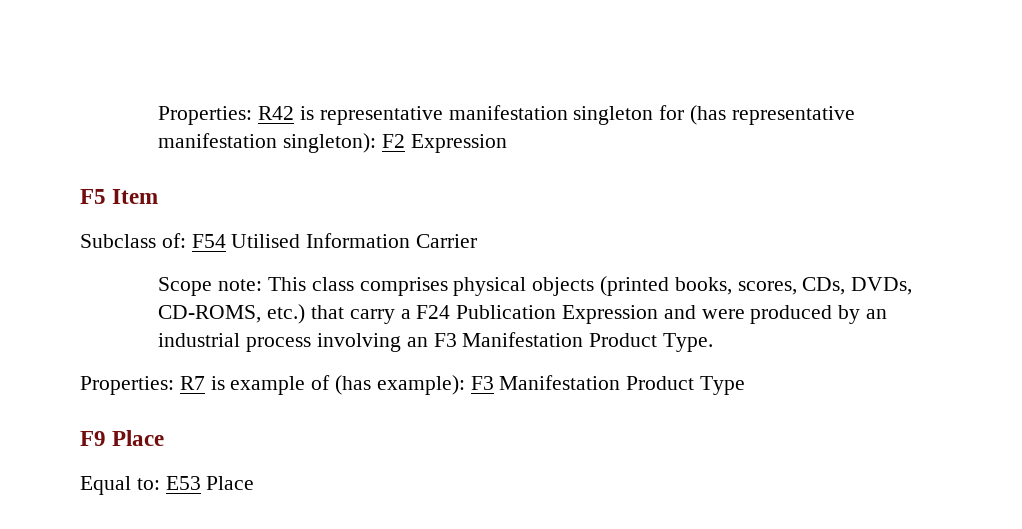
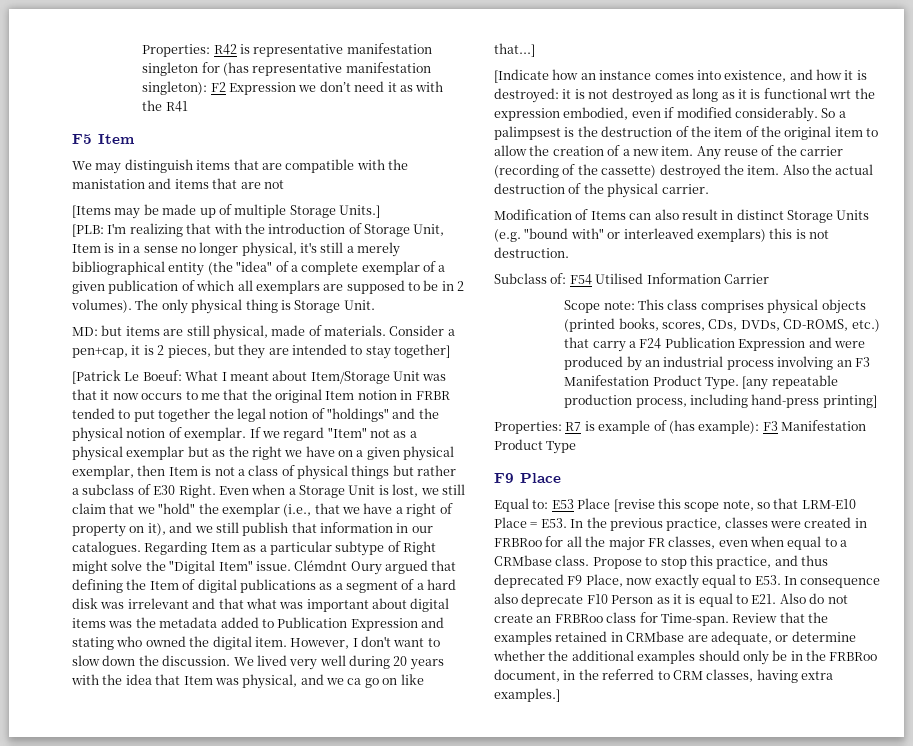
- Properties: R42 is representative manifestation singleton for (has representative manifestation singleton): F2 Expression
+ Properties: R42 is representative manifestation singleton for (has representative manifestation singleton): F2 Expression we don’t need it as with the R41
  F5 Item
+ We may distinguish items that are compatible with the manistation and items that are not
+ [Items may be made up of multiple Storage Units.]
+ [PLB: I'm realizing that with the introduction of Storage Unit, Item is in a sense no longer physical, it's still a merely bibliographical entity (the "idea" of a complete exemplar of a given publication of which all exemplars are supposed to be in 2 volumes). The only physical thing is Storage Unit.
+ MD: but items are still physical, made of materials. Consider a pen+cap, it is 2 pieces, but they are intended to stay together]
+ [Patrick Le Boeuf: What I meant about Item/Storage Unit was that it now occurs to me that the original Item notion in FRBR tended to put together the legal notion of "holdings" and the physical notion of exemplar. If we regard "Item" not as a physical exemplar but as the right we have on a given physical exemplar, then Item is not a class of physical things but rather a subclass of E30 Right. Even when a Storage Unit is lost, we still claim that we "hold" the exemplar (i.e., that we have a right of property on it), and we still publish that information in our catalogues. Regarding Item as a particular subtype of Right might solve the "Digital Item" issue. Clémdnt Oury argued that defining the Item of digital publications as a segment of a hard disk was irrelevant and that what was important about digital items was the metadata added to Publication Expression and stating who owned the digital item. However, I don't want to slow down the discussion. We lived very well during 20 years with the idea that Item was physical, and we ca go on like that...]
+ [Indicate how an instance comes into existence, and how it is destroyed: it is not destroyed as long as it is functional wrt the expression embodied, even if modified considerably. So a palimpsest is the destruction of the item of the original item to allow the creation of a new item. Any reuse of the carrier (recording of the cassette) destroyed the item. Also the actual destruction of the physical carrier.
+ Modification of Items can also result in distinct Storage Units (e.g. "bound with" or interleaved exemplars) this is not destruction.
+ [any repeatable production process, including hand-press printing]
- Equal to: E53 Place
+ Equal to: E53 Place [revise this scope note, so that LRM-E10 Place = E53. In the previous practice, classes were created in FRBRoo for all the major FR classes, even when equal to a CRMbase class. Propose to stop this practice, and thus deprecated F9 Place, now exactly equal to E53. In consequence also deprecate F10 Person as it is equal to E21. Also do not create an FRBRoo class for Time-span. Review that the examples retained in CRMbase are adequate, or determine whether the additional examples should only be in the FRBRoo document, in the referred to CRM classes, having extra examples.]

